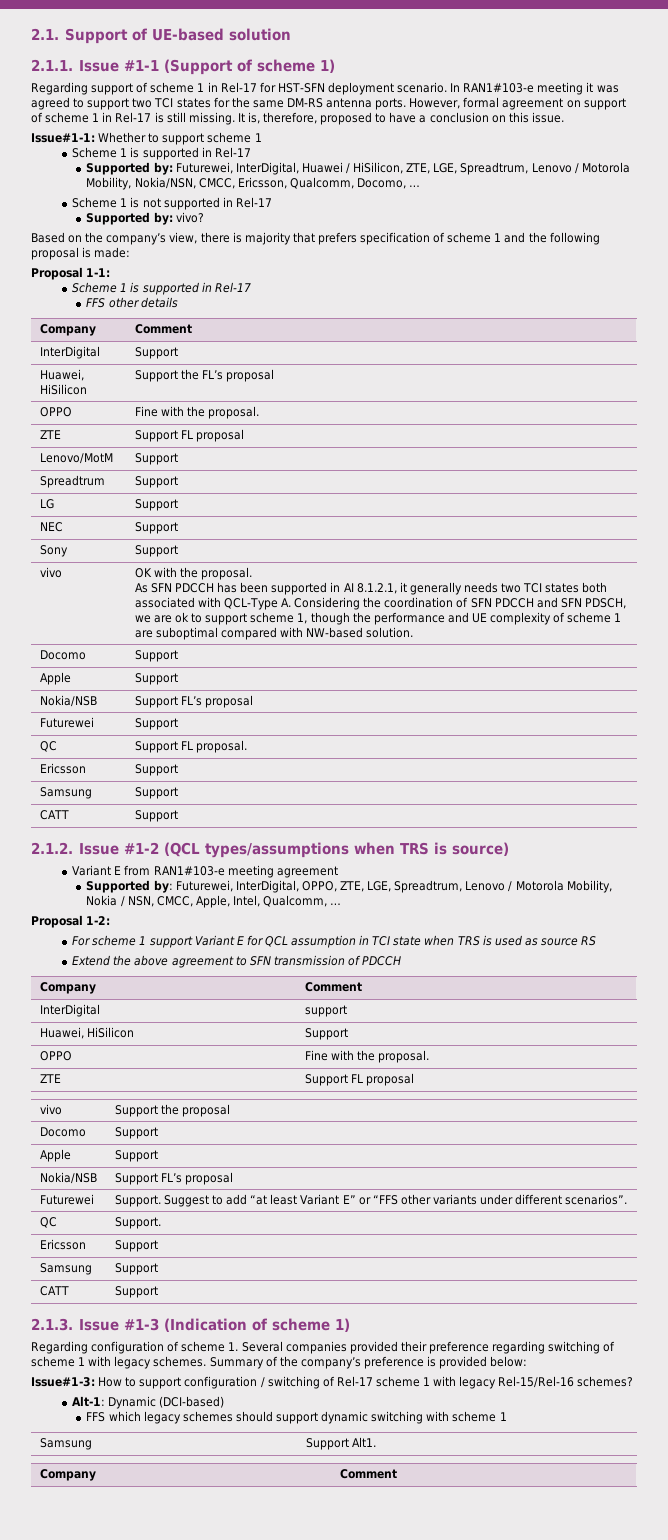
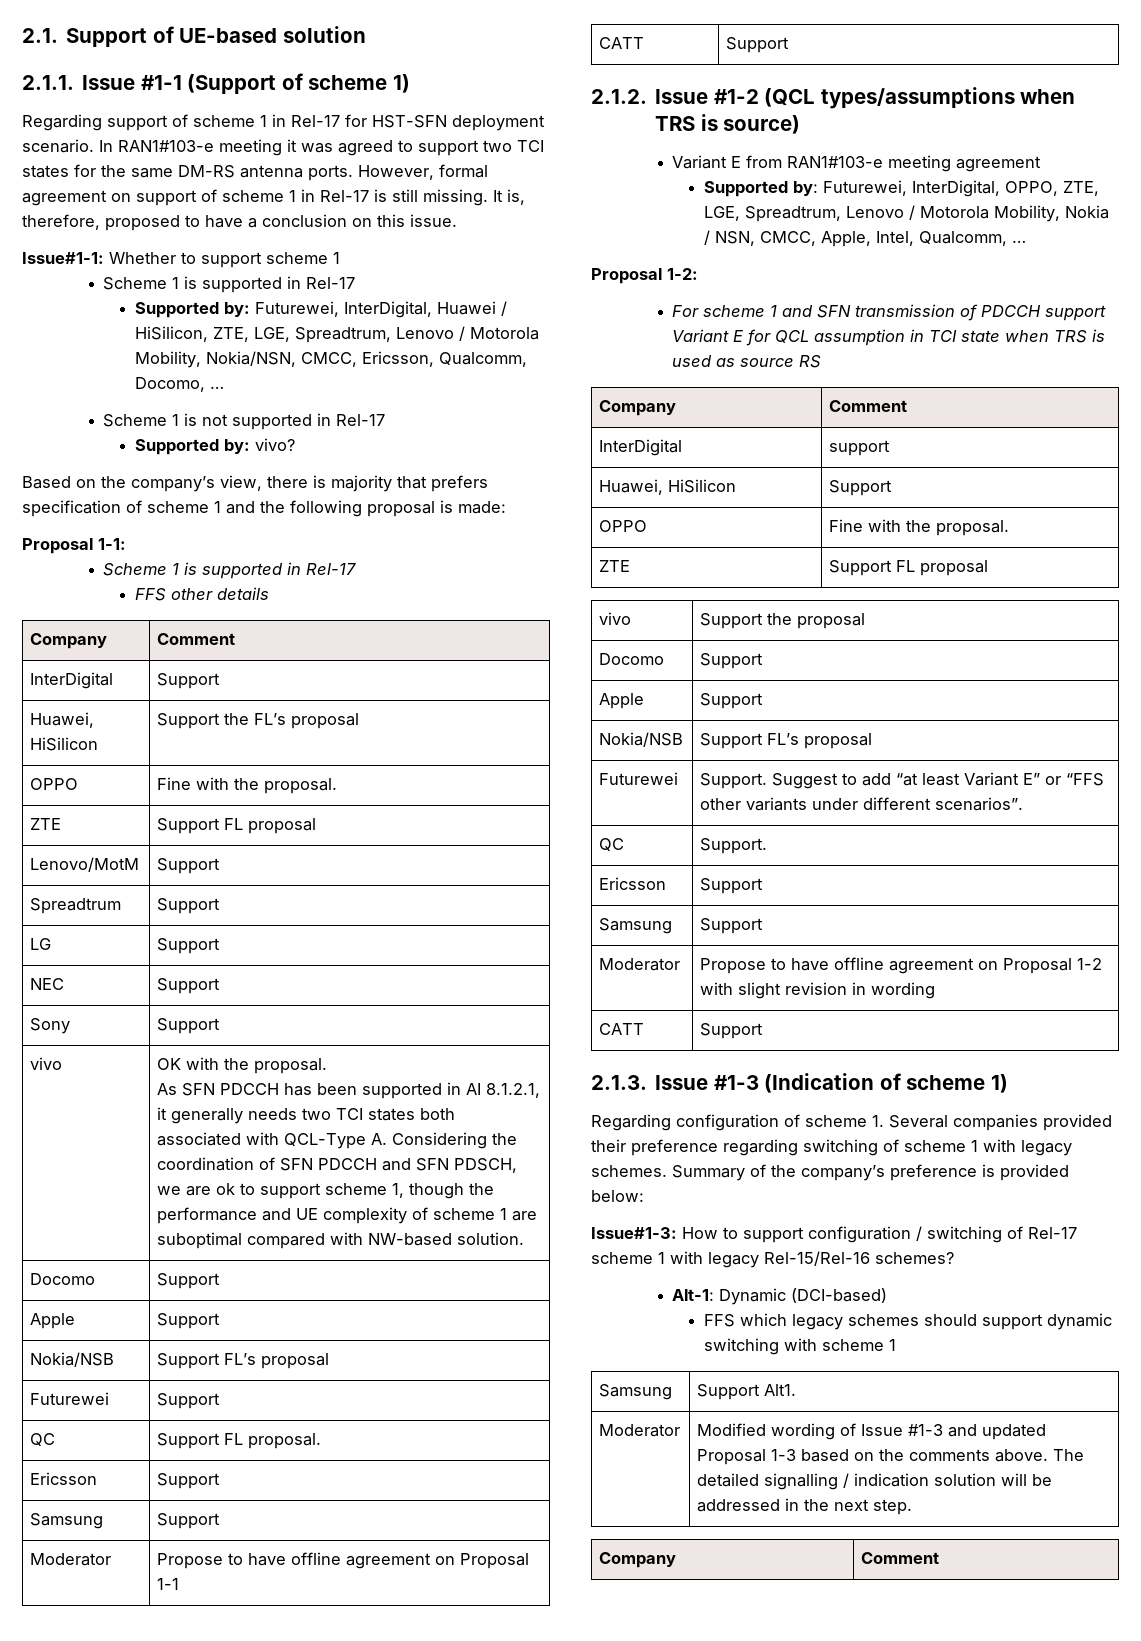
+ Moderator | Propose to have offline agreement on Proposal 1-1
- For scheme 1 support Variant E for QCL assumption in TCI state when TRS is used as source RS
+ For scheme 1 and SFN transmission of PDCCH support Variant E for QCL assumption in TCI state when TRS is used as source RS
- Extend the above agreement to SFN transmission of PDCCH
+ Moderator | Propose to have offline agreement on Proposal 1-2 with slight revision in wording
+ Moderator | Modified wording of Issue #1-3 and updated Proposal 1-3 based on the comments above. The detailed signalling / indication solution will be addressed in the next step.

